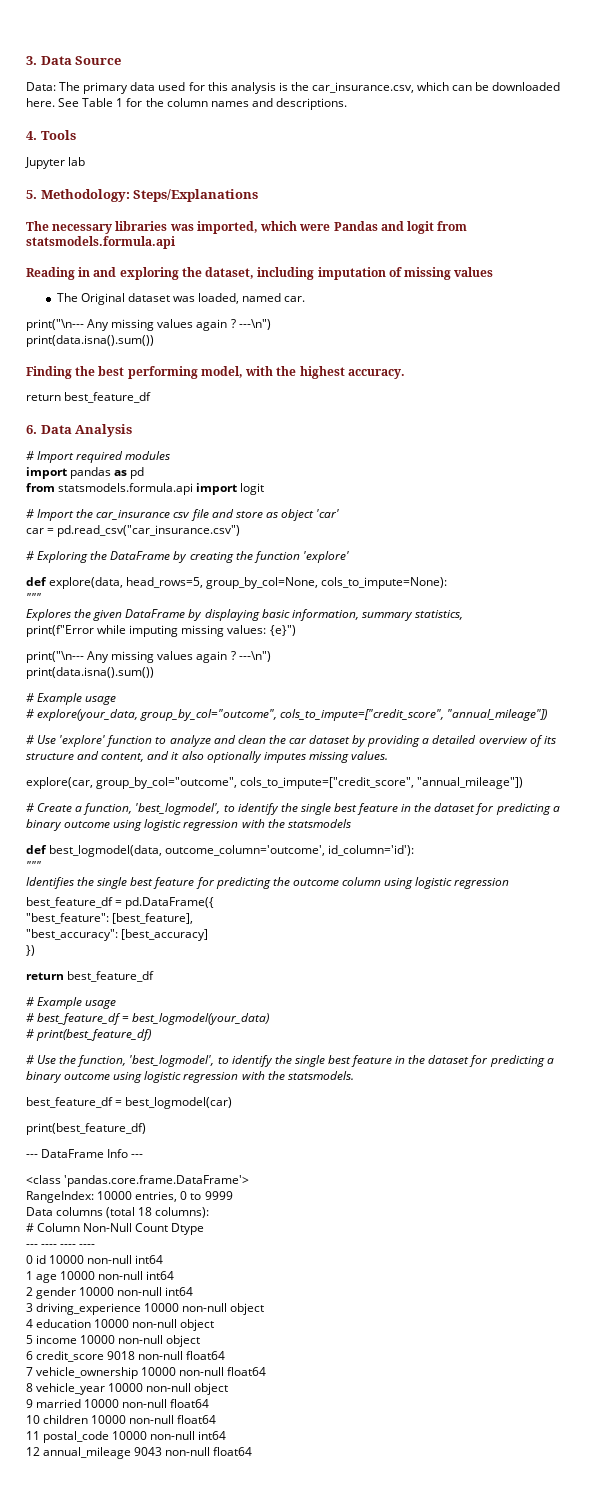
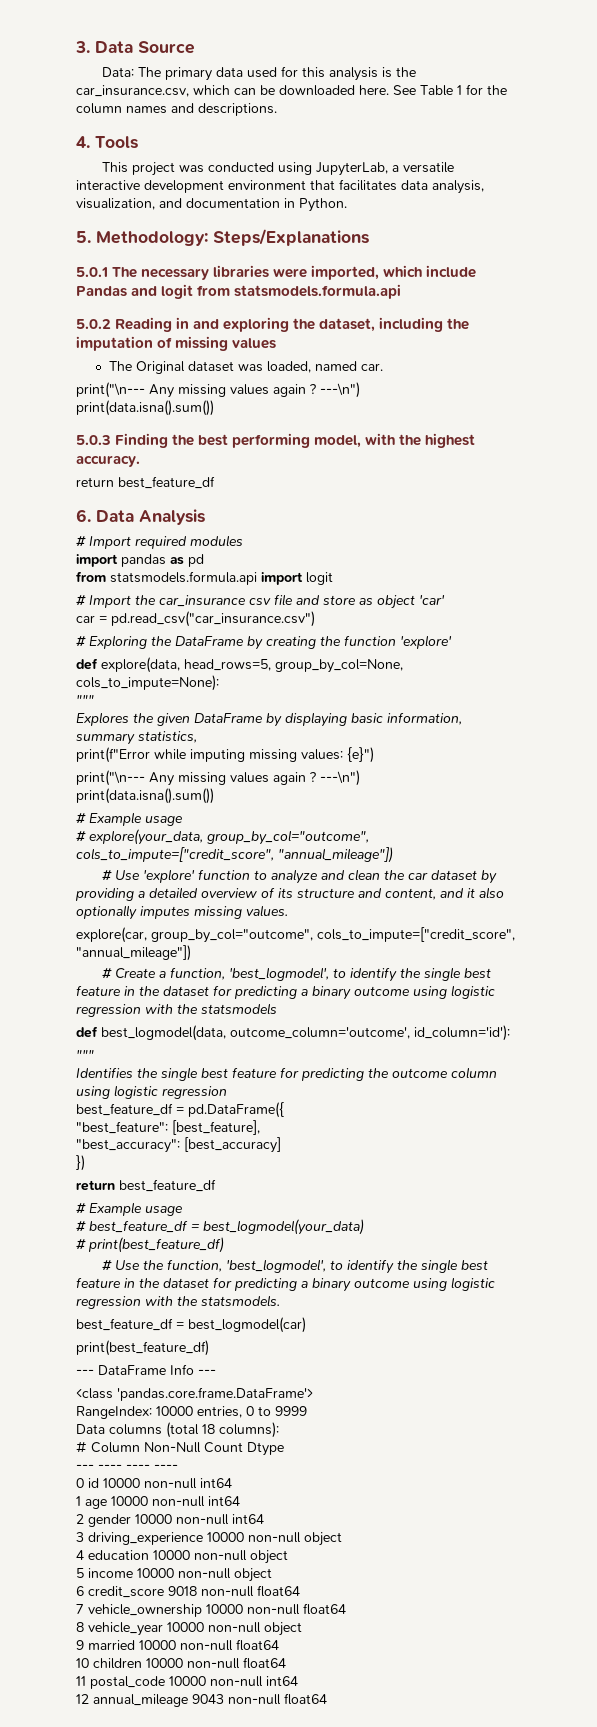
- Jupyter lab
+ This project was conducted using JupyterLab, a versatile interactive development environment that facilitates data analysis, visualization, and documentation in Python.
- The necessary libraries was imported, which were Pandas and logit from statsmodels.formula.api
+ 5.0.1 The necessary libraries were imported, which include Pandas and logit from statsmodels.formula.api
- Reading in and exploring the dataset, including imputation of missing values
+ 5.0.2 Reading in and exploring the dataset, including the imputation of missing values
- Finding the best performing model, with the highest accuracy.
+ 5.0.3 Finding the best performing model, with the highest accuracy.

